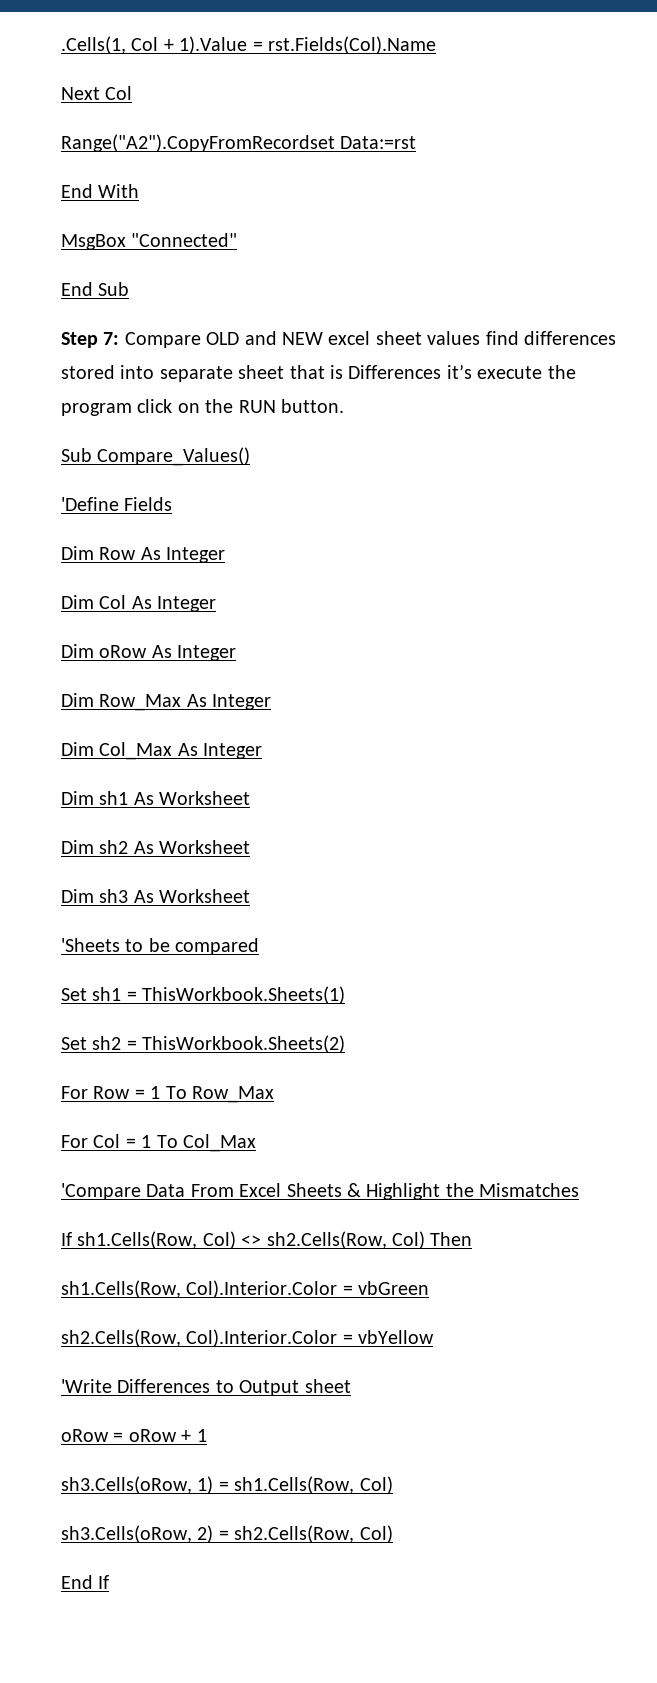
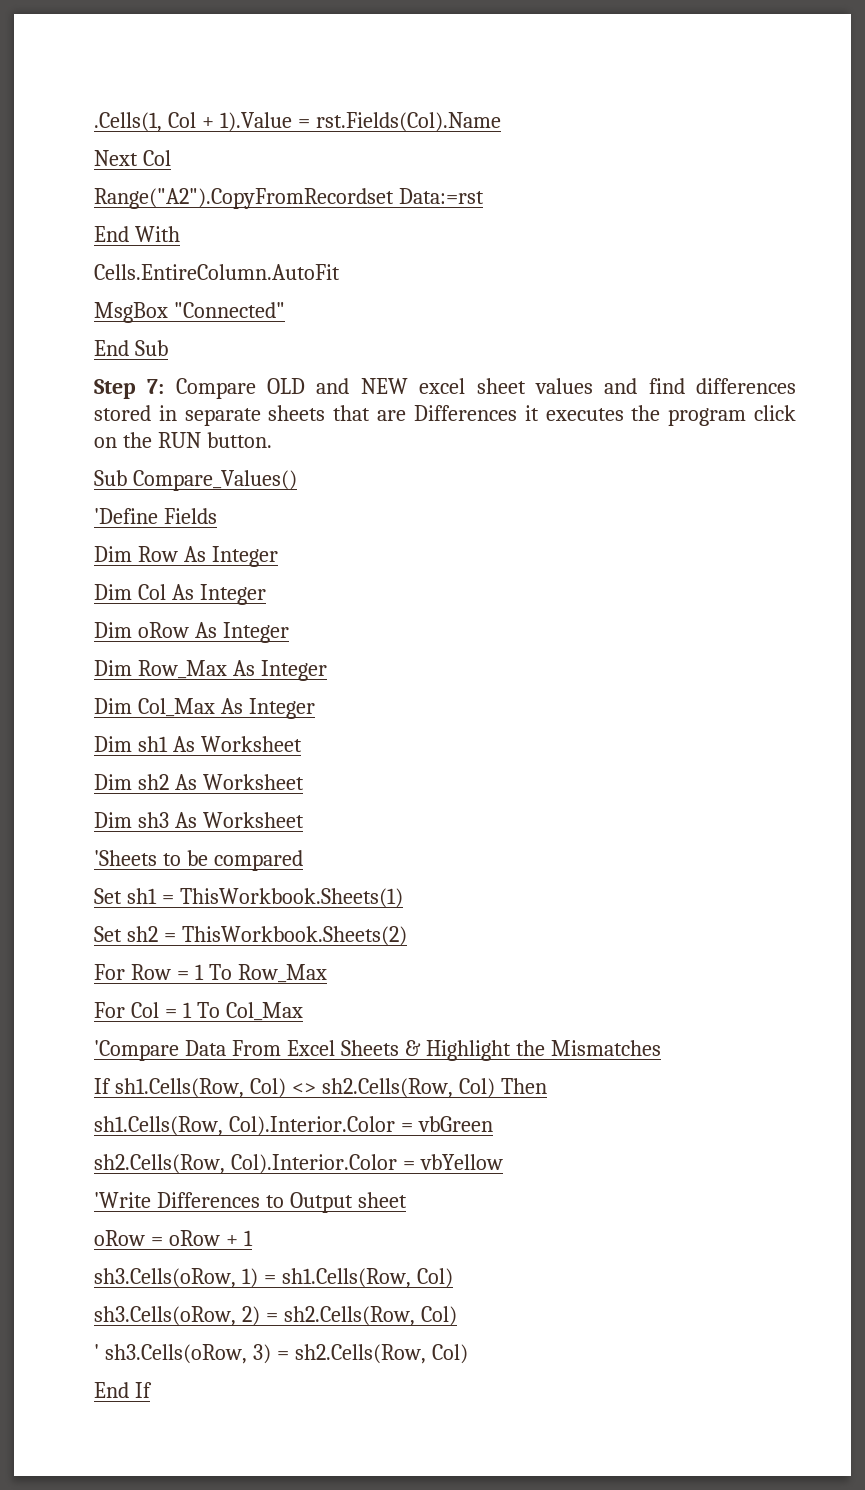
+ Cells.EntireColumn.AutoFit
- Step 7: Compare OLD and NEW excel sheet values find differences stored into separate sheet that is Differences it’s execute the program click on the RUN button.
+ Step 7: Compare OLD and NEW excel sheet values and find differences stored in separate sheets that are Differences it executes the program click on the RUN button.
+ ' sh3.Cells(oRow, 3) = sh2.Cells(Row, Col)

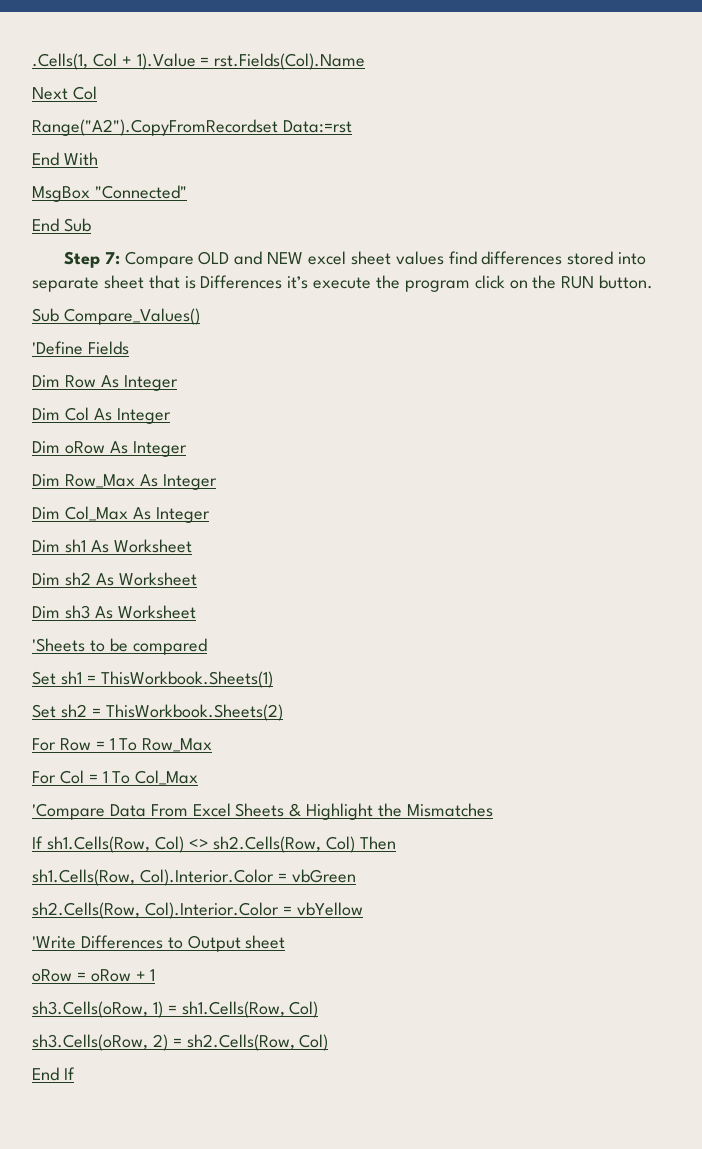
- Cells.EntireColumn.AutoFit
- Step 7: Compare OLD and NEW excel sheet values and find differences stored in separate sheets that are Differences it executes the program click on the RUN button.
+ Step 7: Compare OLD and NEW excel sheet values find differences stored into separate sheet that is Differences it’s execute the program click on the RUN button.
- ' sh3.Cells(oRow, 3) = sh2.Cells(Row, Col)

